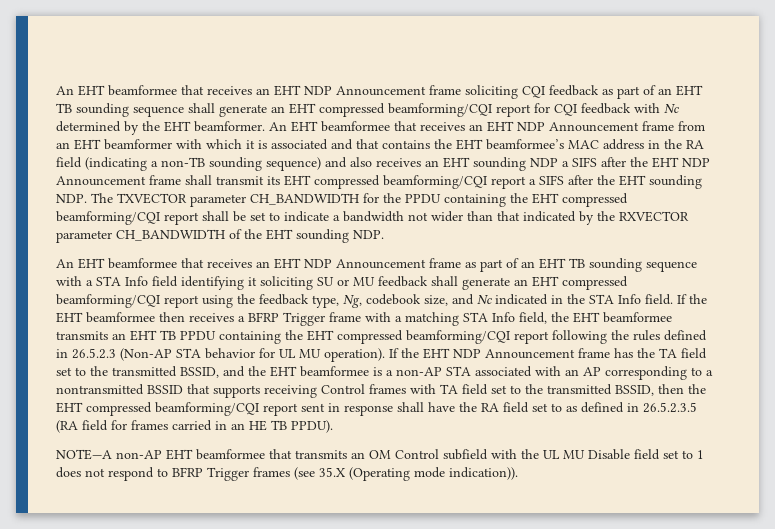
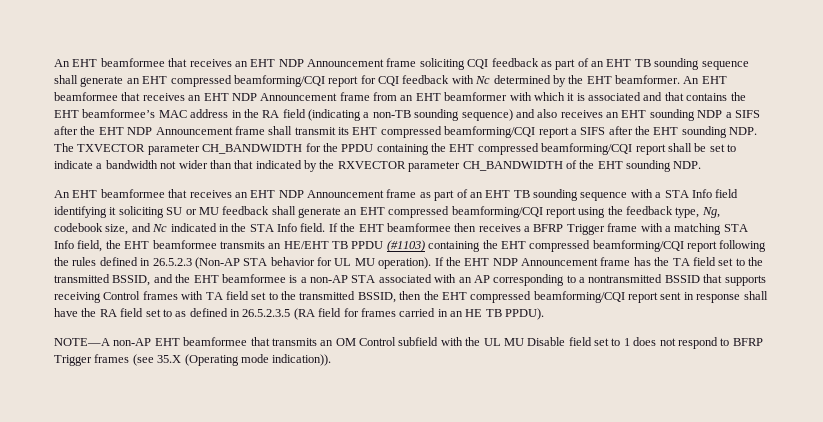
- If the EHT beamformee then receives a BFRP Trigger frame with a matching STA Info field, the EHT beamformee transmits an EHT TB PPDU containing the EHT compressed beamforming/CQI report following the rules defined in 26.5.2.3 (Non-AP STA behavior for UL MU operation).
+ If the EHT beamformee then receives a BFRP Trigger frame with a matching STA Info field, the EHT beamformee transmits an HE/EHT TB PPDU (#1103) containing the EHT compressed beamforming/CQI report following the rules defined in 26.5.2.3 (Non-AP STA behavior for UL MU operation).

